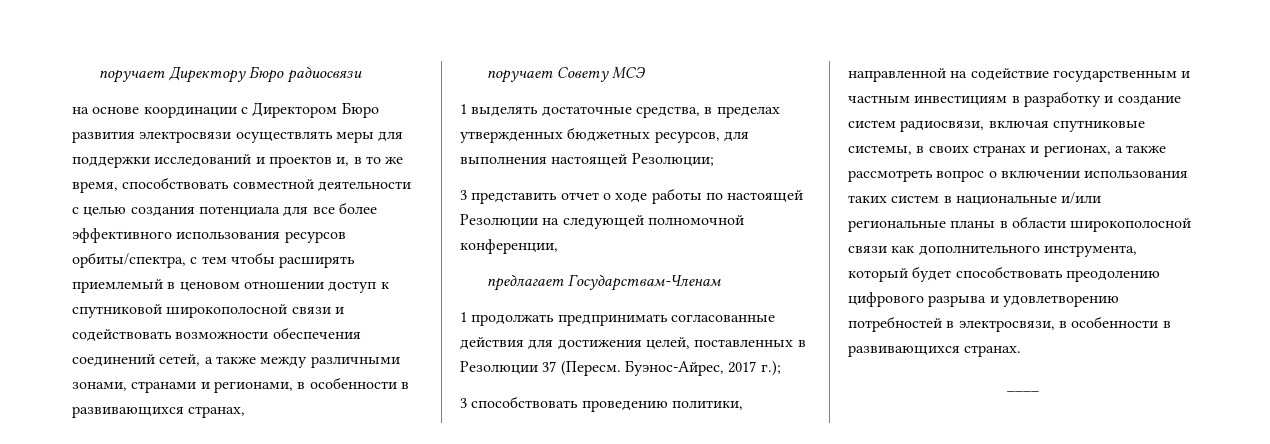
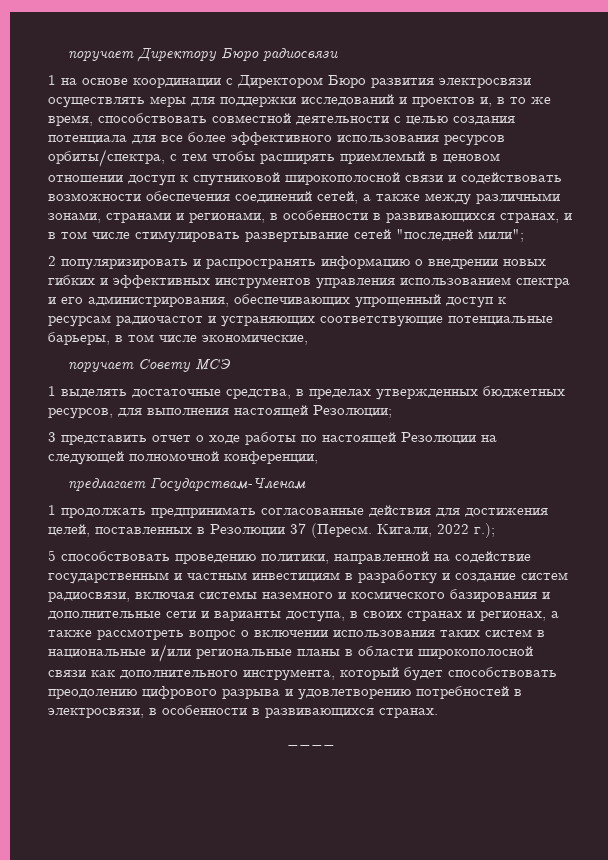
- на основе координации с Директором Бюро развития электросвязи осуществлять меры для поддержки исследований и проектов и, в то же время, способствовать совместной деятельности с целью создания потенциала для все более эффективного использования ресурсов орбиты/спектра, с тем чтобы расширять приемлемый в ценовом отношении доступ к спутниковой широкополосной связи и содействовать возможности обеспечения соединений сетей, а также между различными зонами, странами и регионами, в особенности в развивающихся странах,
+ 1 на основе координации с Директором Бюро развития электросвязи осуществлять меры для поддержки исследований и проектов и, в то же время, способствовать совместной деятельности с целью создания потенциала для все более эффективного использования ресурсов орбиты/спектра, с тем чтобы расширять приемлемый в ценовом отношении доступ к спутниковой широкополосной связи и содействовать возможности обеспечения соединений сетей, а также между различными зонами, странами и регионами, в особенности в развивающихся странах, и в том числе стимулировать развертывание сетей "последней мили";
+ 2 популяризировать и распространять информацию о внедрении новых гибких и эффективных инструментов управления использованием спектра и его администрирования, обеспечивающих упрощенный доступ к ресурсам радиочастот и устраняющих соответствующие потенциальные барьеры, в том числе экономические,
- Буэнос-Айрес, 2017 г.);
+ Кигали, 2022 г.);
- 3 способствовать проведению политики, направленной на содействие государственным и частным инвестициям в разработку и создание систем радиосвязи, включая спутниковые системы, в своих странах и регионах, а также рассмотреть вопрос о включении использования таких систем в национальные и/или региональные планы в области широкополосной связи как дополнительного инструмента, который будет способствовать преодолению цифрового разрыва и удовлетворению потребностей в электросвязи, в особенности в развивающихся странах.
+ 5 способствовать проведению политики, направленной на содействие государственным и частным инвестициям в разработку и создание систем радиосвязи, включая системы наземного и космического базирования и дополнительные сети и варианты доступа, в своих странах и регионах, а также рассмотреть вопрос о включении использования таких систем в национальные и/или региональные планы в области широкополосной связи как дополнительного инструмента, который будет способствовать преодолению цифрового разрыва и удовлетворению потребностей в электросвязи, в особенности в развивающихся странах.

